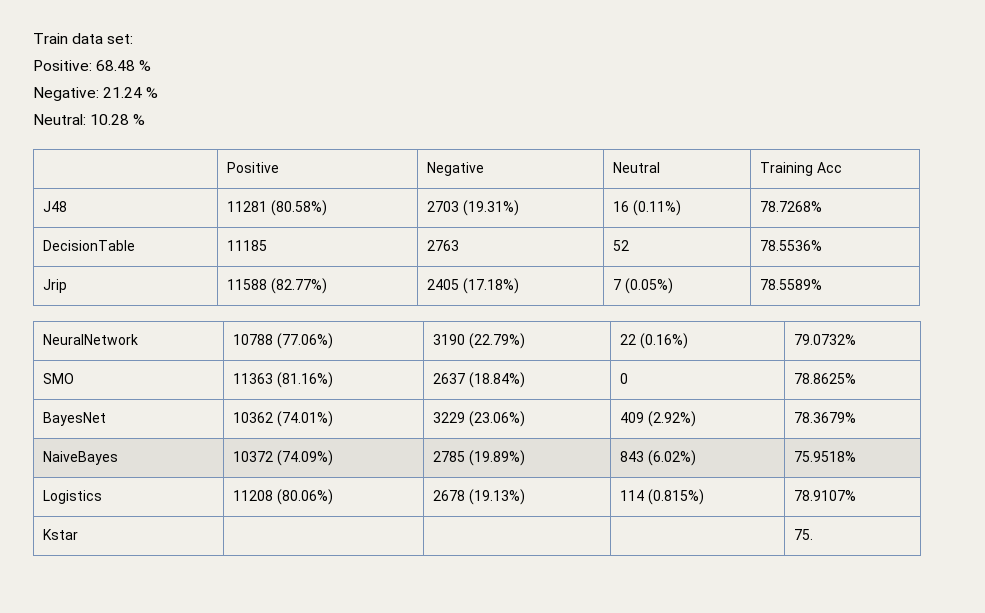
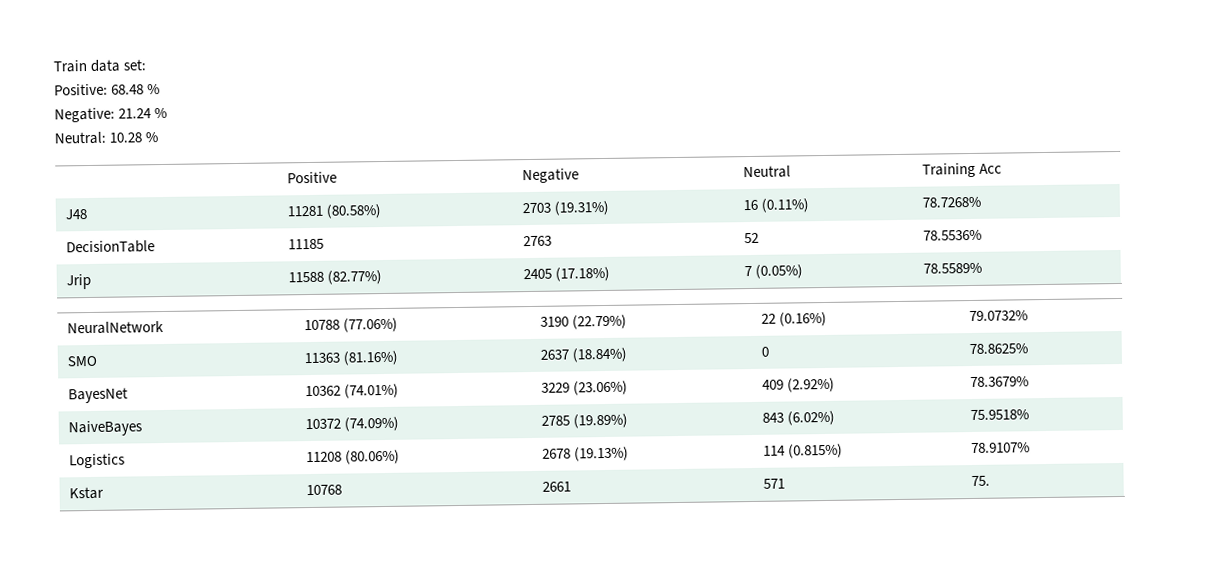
- Kstar | | | | 75.
+ Kstar | 10768 | 2661 | 571 | 75.

